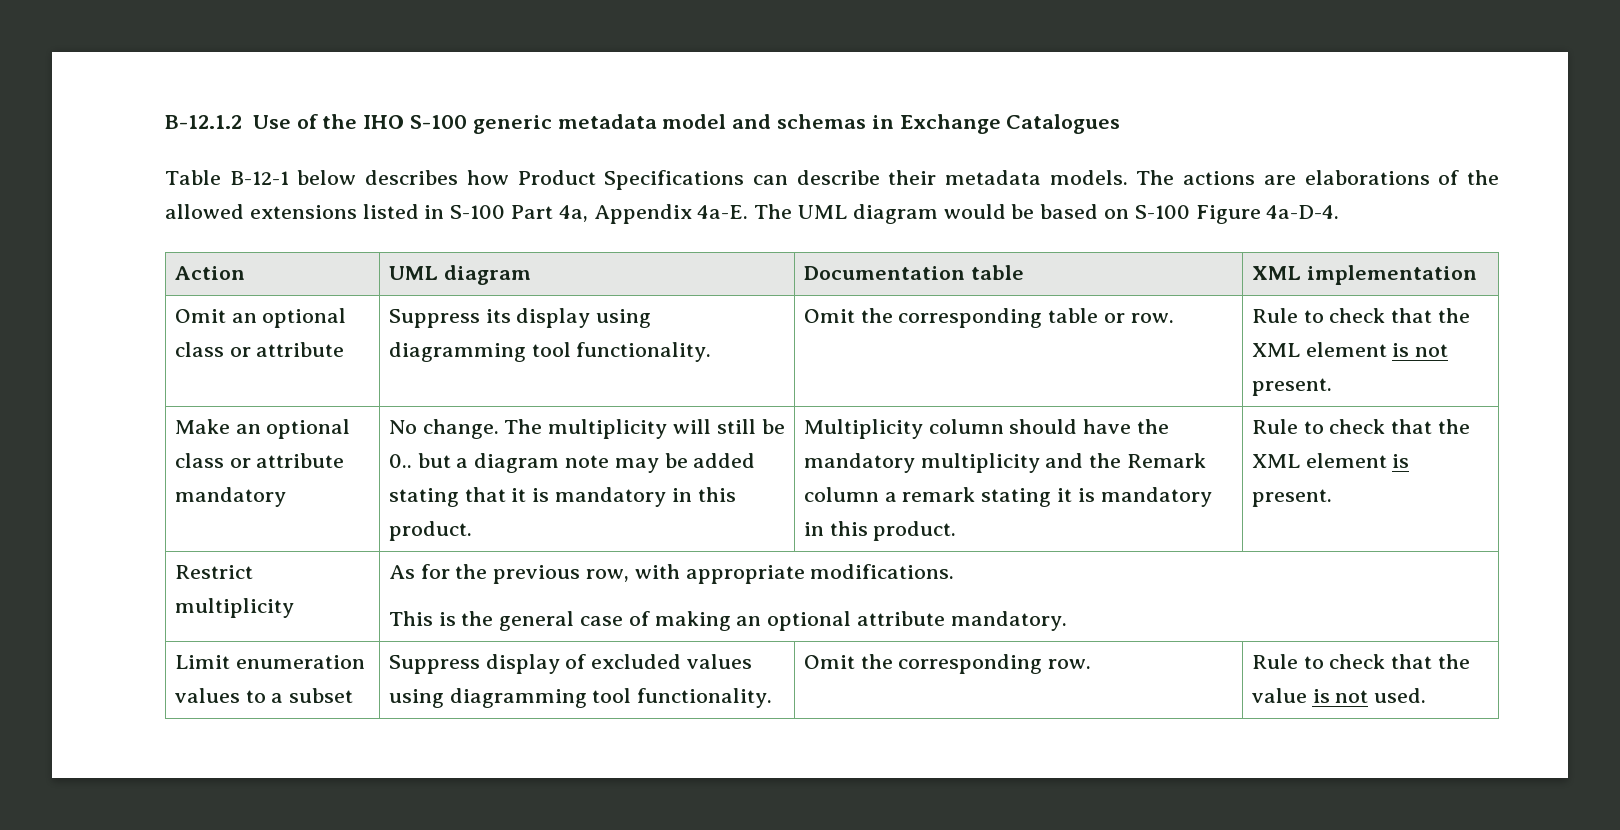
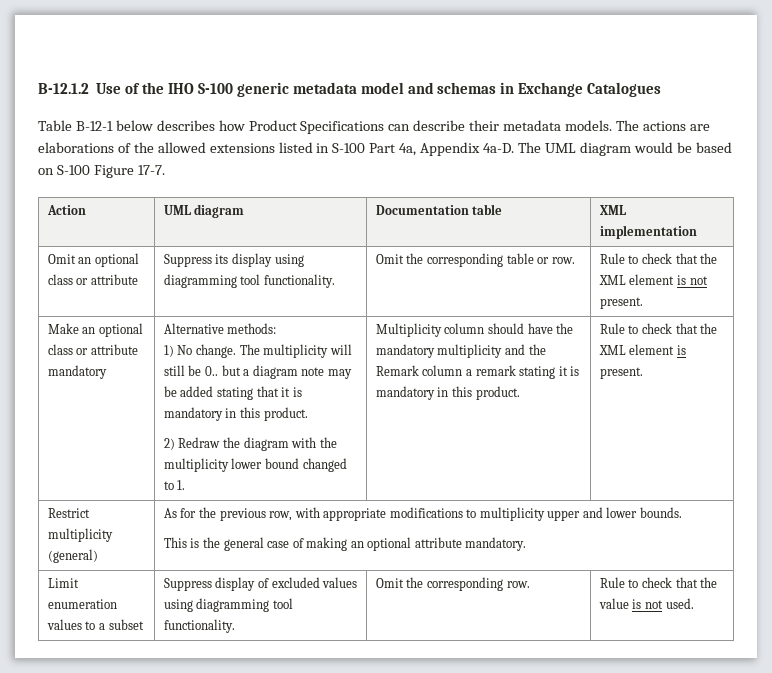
- The actions are elaborations of the allowed extensions listed in S-100 Part 4a, Appendix 4a-E.
+ The actions are elaborations of the allowed extensions listed in S-100 Part 4a, Appendix 4a-D.
- The UML diagram would be based on S-100 Figure 4a-D-4.
+ The UML diagram would be based on S-100 Figure 17-7.
- No change.
+ Alternative methods:
+ 1) No change.
+ 2) Redraw the diagram with the multiplicity lower bound changed to 1.
- Restrict multiplicity | As for the previous row, with appropriate modifications.
+ Restrict multiplicity (general) | As for the previous row, with appropriate modifications to multiplicity upper and lower bounds.

